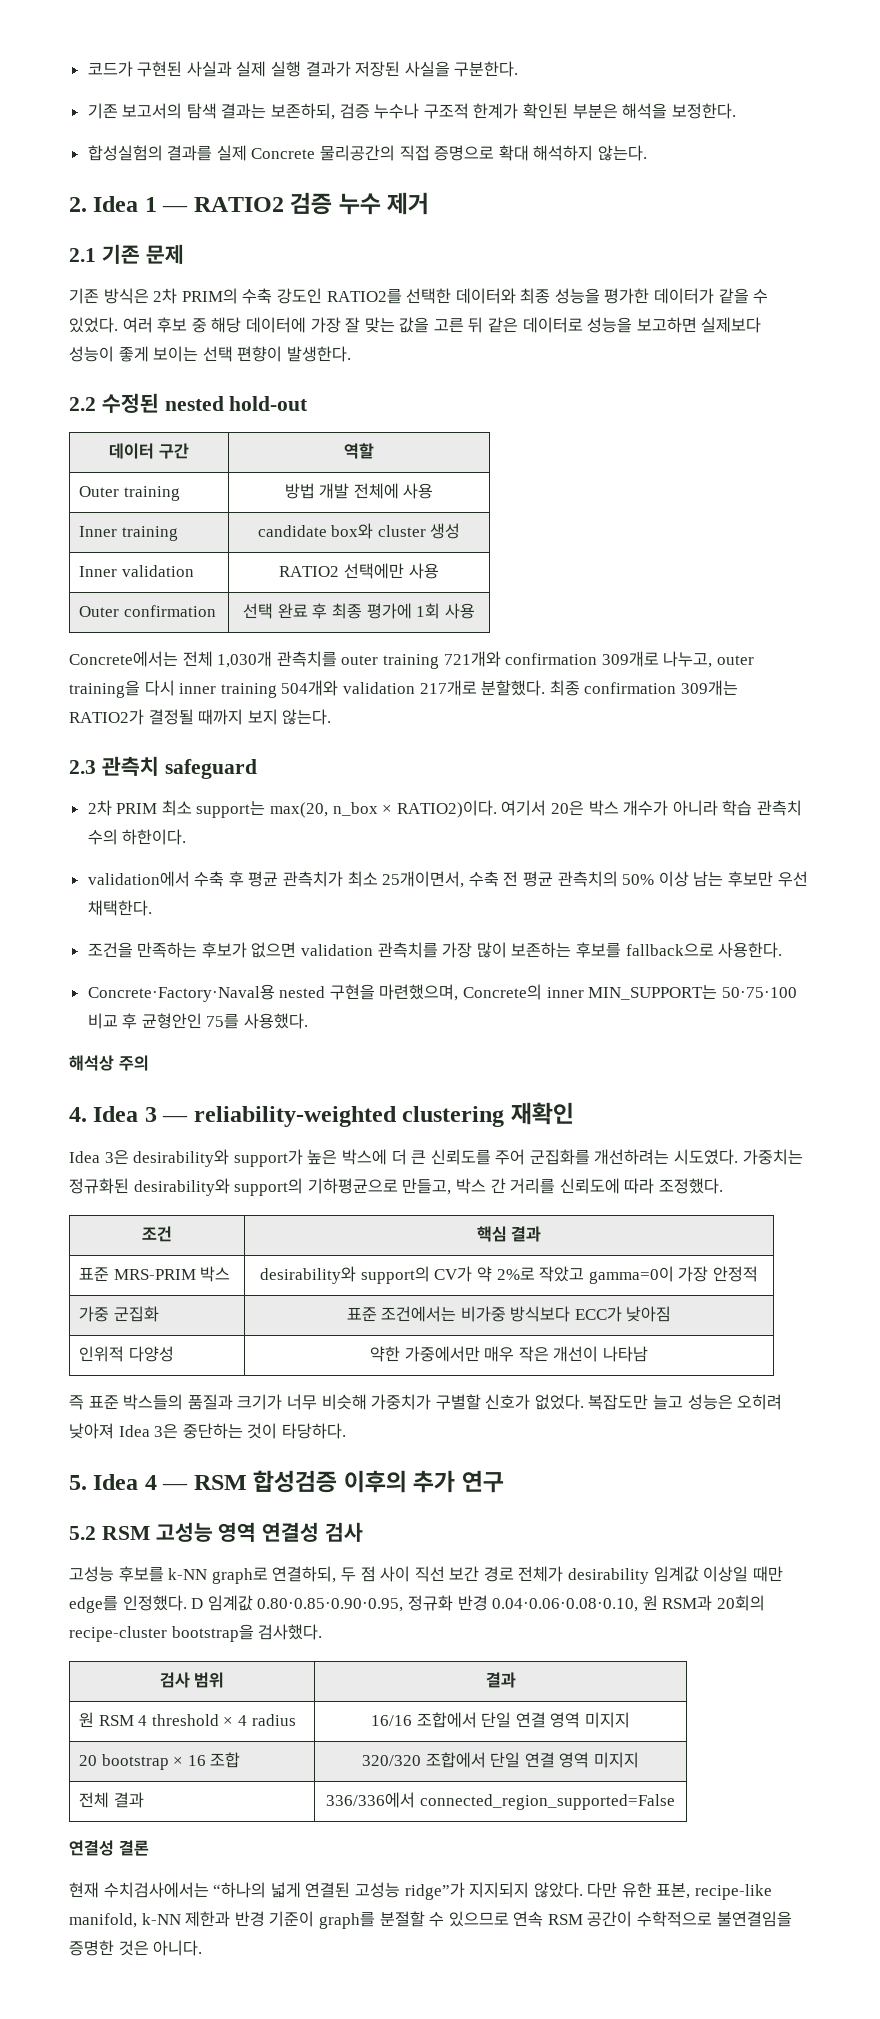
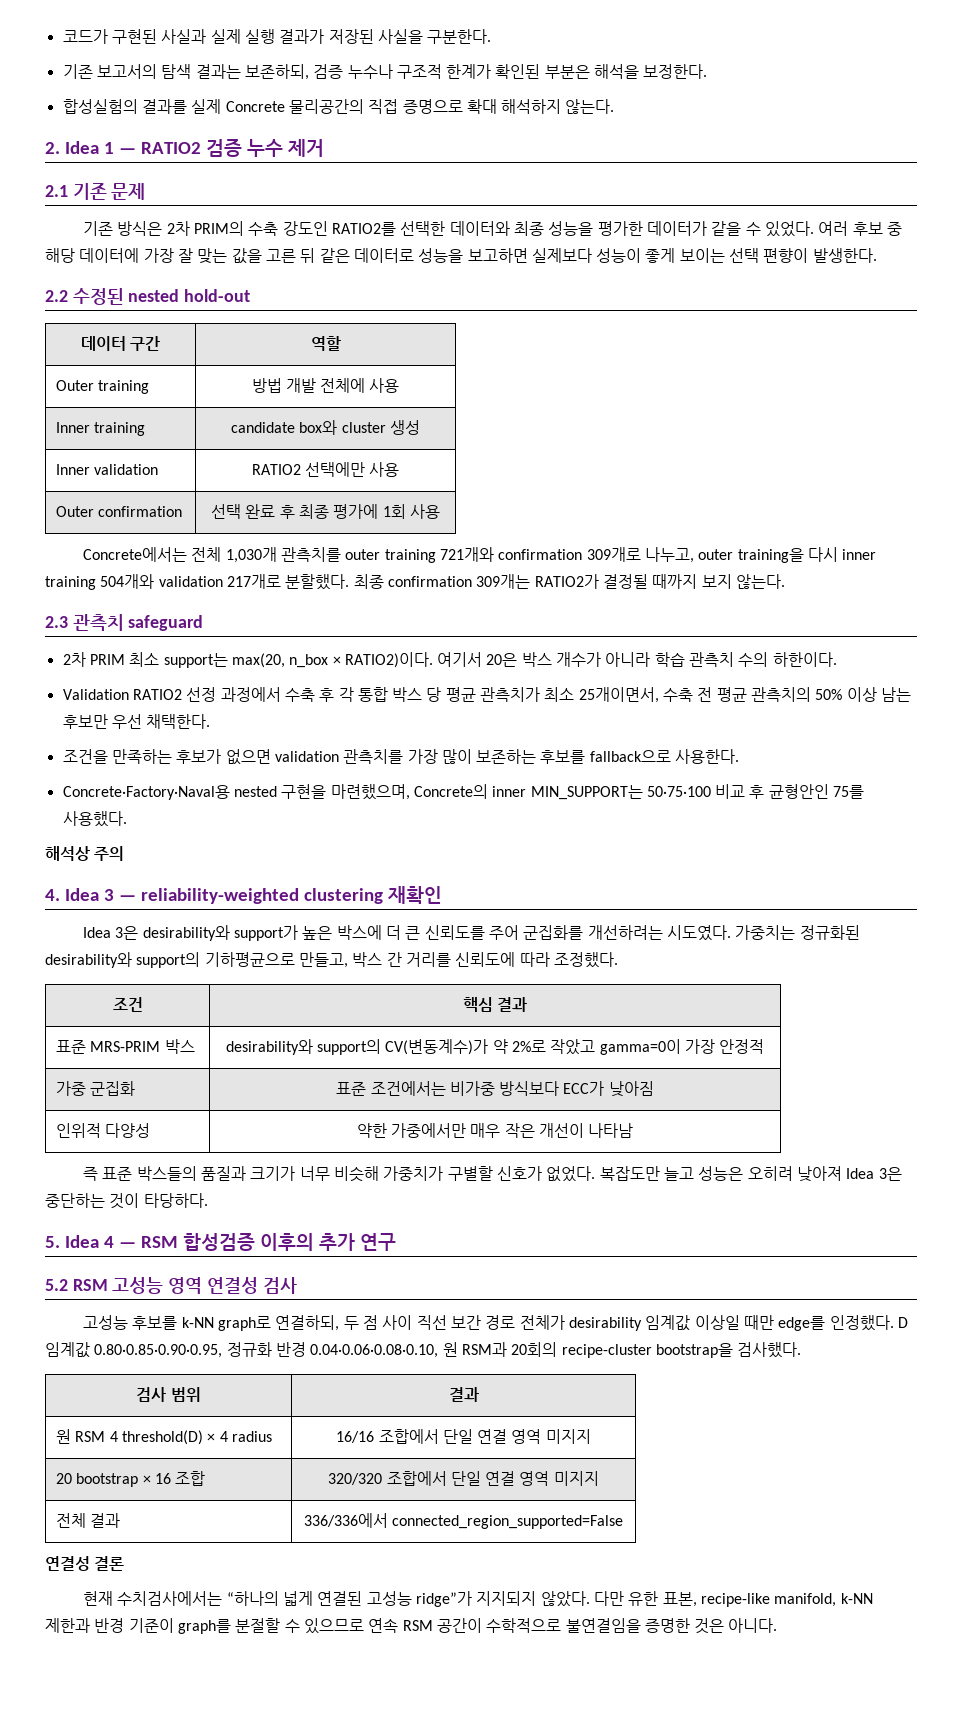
- validation에서 수축 후 평균 관측치가 최소 25개이면서, 수축 전 평균 관측치의 50% 이상 남는 후보만 우선 채택한다.
+ Validation RATIO2 선정 과정에서 수축 후 각 통합 박스 당 평균 관측치가 최소 25개이면서, 수축 전 평균 관측치의 50% 이상 남는 후보만 우선 채택한다.
- 표준 MRS-PRIM 박스 | desirability와 support의 CV가 약 2%로 작았고 gamma=0이 가장 안정적
+ 표준 MRS-PRIM 박스 | desirability와 support의 CV(변동계수)가 약 2%로 작았고 gamma=0이 가장 안정적
- 원 RSM 4 threshold × 4 radius | 16/16 조합에서 단일 연결 영역 미지지
+ 원 RSM 4 threshold(D) × 4 radius | 16/16 조합에서 단일 연결 영역 미지지

